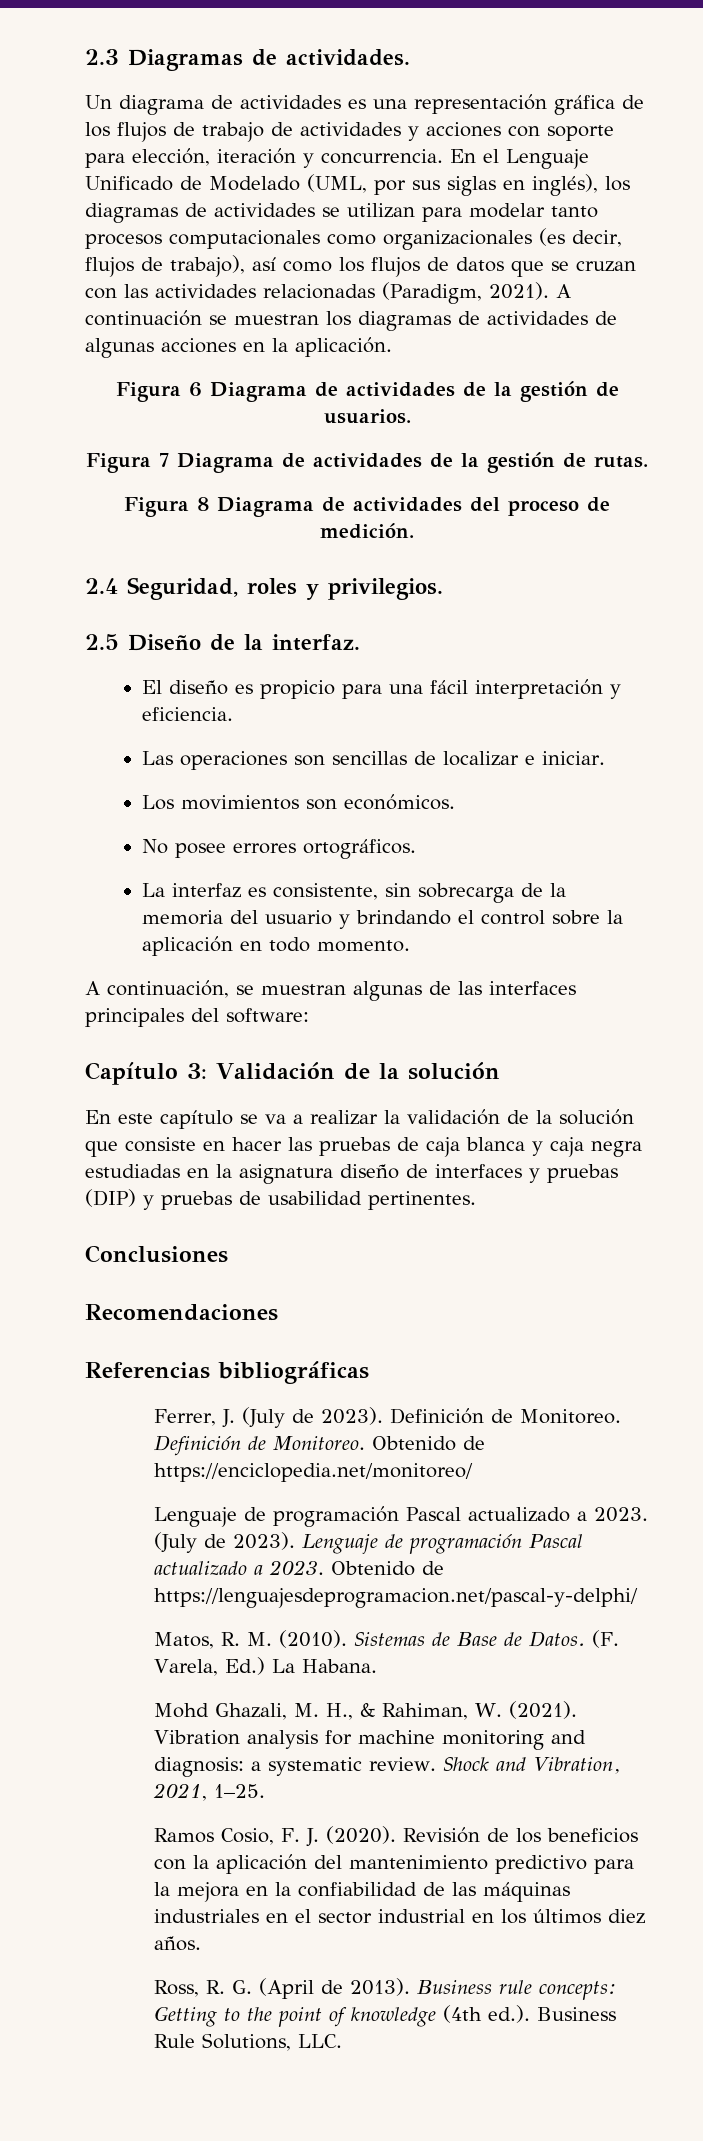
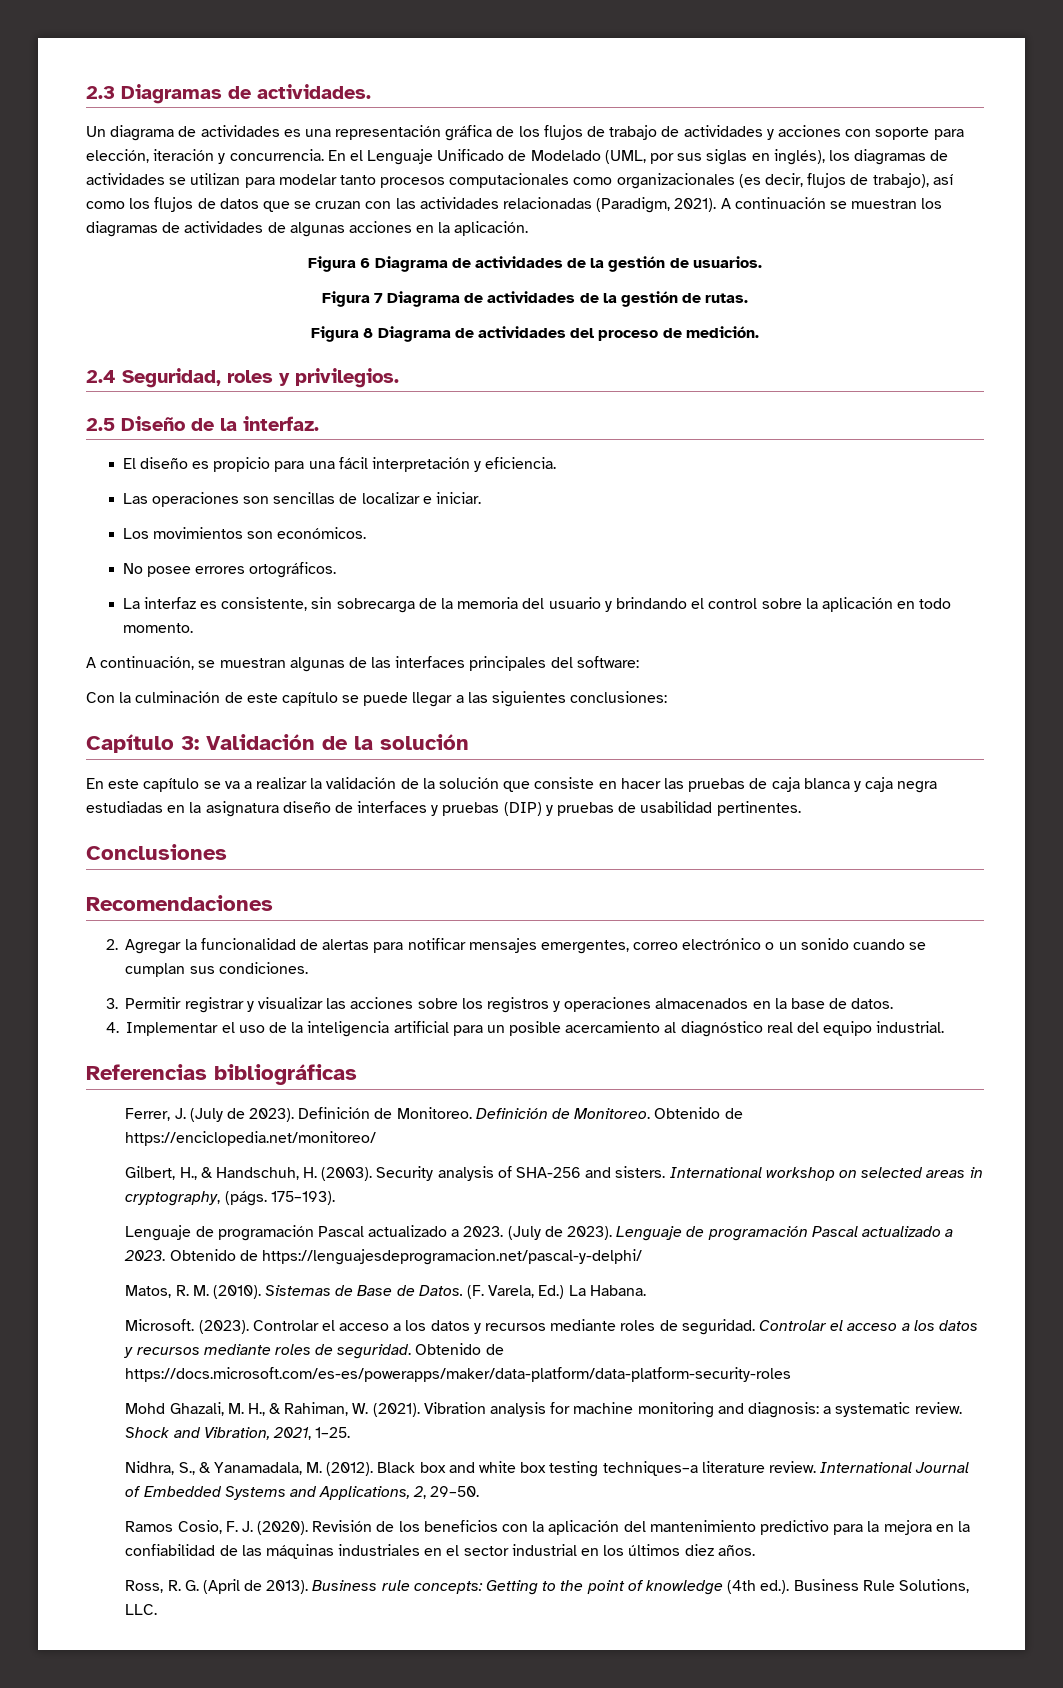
+ Con la culminación de este capítulo se puede llegar a las siguientes conclusiones:
+ 2. Agregar la funcionalidad de alertas para notificar mensajes emergentes, correo electrónico o un sonido cuando se cumplan sus condiciones.
+ 3. Permitir registrar y visualizar las acciones sobre los registros y operaciones almacenados en la base de datos.
+ 4. Implementar el uso de la inteligencia artificial para un posible acercamiento al diagnóstico real del equipo industrial.
+ Gilbert, H., & Handschuh, H. (2003). Security analysis of SHA-256 and sisters. International workshop on selected areas in cryptography, (págs. 175–193).
+ Microsoft. (2023). Controlar el acceso a los datos y recursos mediante roles de seguridad. Controlar el acceso a los datos y recursos mediante roles de seguridad. Obtenido de https://docs.microsoft.com/es-es/powerapps/maker/data-platform/data-platform-security-roles
+ Nidhra, S., & Yanamadala, M. (2012). Black box and white box testing techniques–a literature review. International Journal of Embedded Systems and Applications, 2, 29–50.

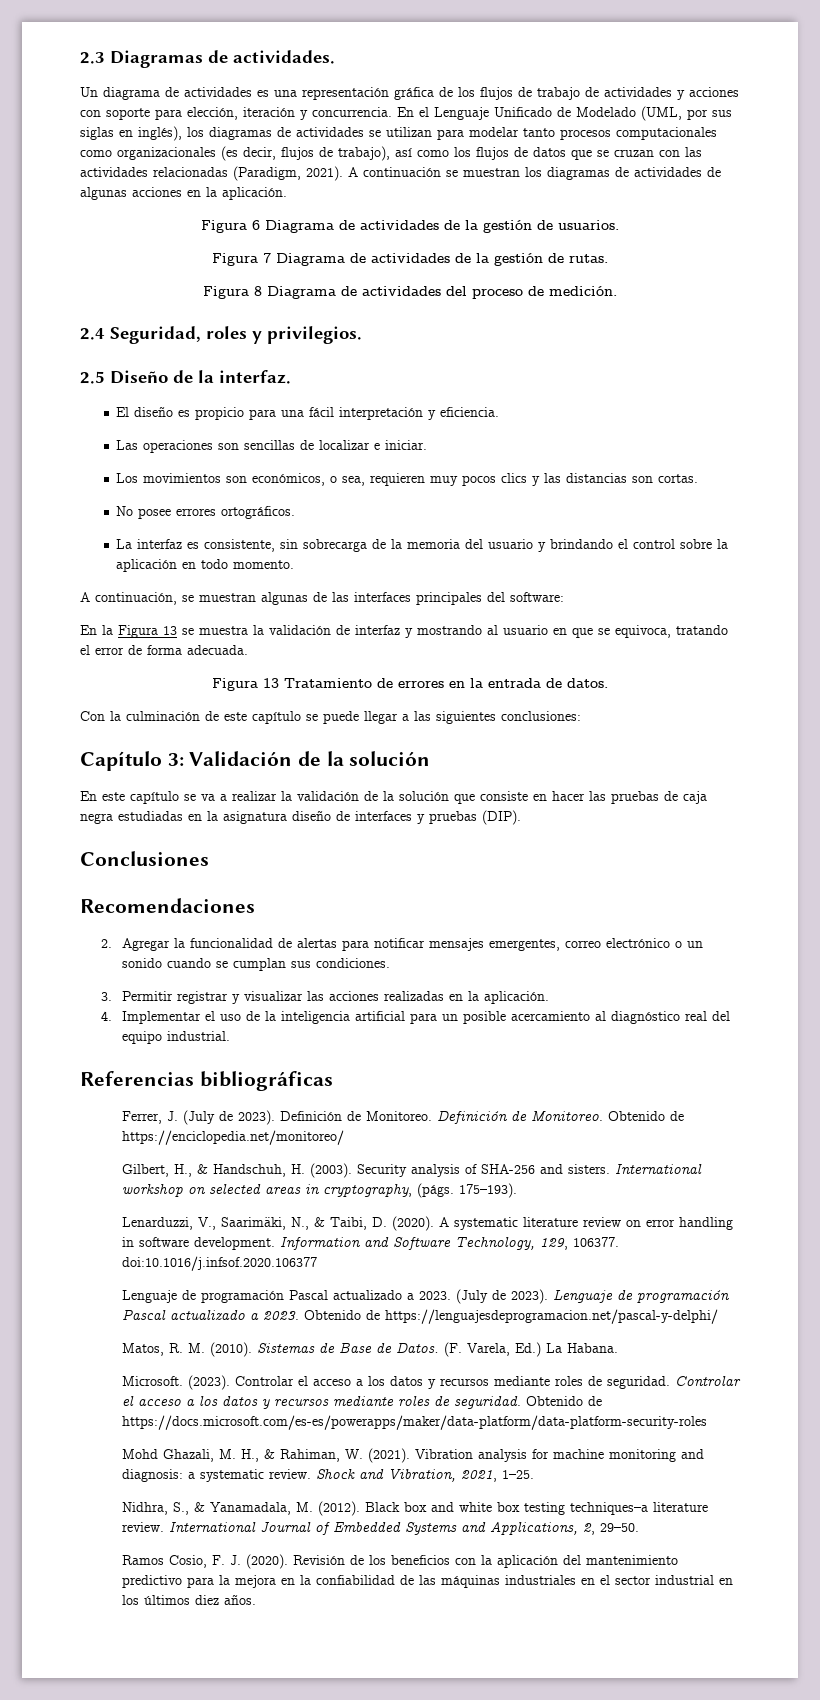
- Los movimientos son económicos.
+ Los movimientos son económicos, o sea, requieren muy pocos clics y las distancias son cortas.
+ En la Figura 13 se muestra la validación de interfaz y mostrando al usuario en que se equivoca, tratando el error de forma adecuada.
+ Figura 13 Tratamiento de errores en la entrada de datos.
- En este capítulo se va a realizar la validación de la solución que consiste en hacer las pruebas de caja blanca y caja negra estudiadas en la asignatura diseño de interfaces y pruebas (DIP) y pruebas de usabilidad pertinentes.
+ En este capítulo se va a realizar la validación de la solución que consiste en hacer las pruebas de caja negra estudiadas en la asignatura diseño de interfaces y pruebas (DIP).
- 3. Permitir registrar y visualizar las acciones sobre los registros y operaciones almacenados en la base de datos.
+ 3. Permitir registrar y visualizar las acciones realizadas en la aplicación.
+ Lenarduzzi, V., Saarimäki, N., & Taibi, D. (2020). A systematic literature review on error handling in software development. Information and Software Technology, 129, 106377. doi:10.1016/j.infsof.2020.106377
- Ross, R. G. (April de 2013). Business rule concepts: Getting to the point of knowledge (4th ed.). Business Rule Solutions, LLC.

